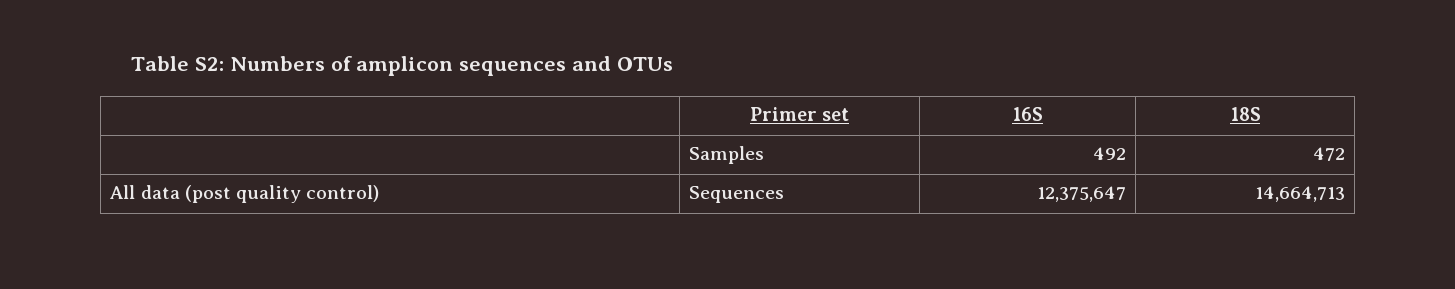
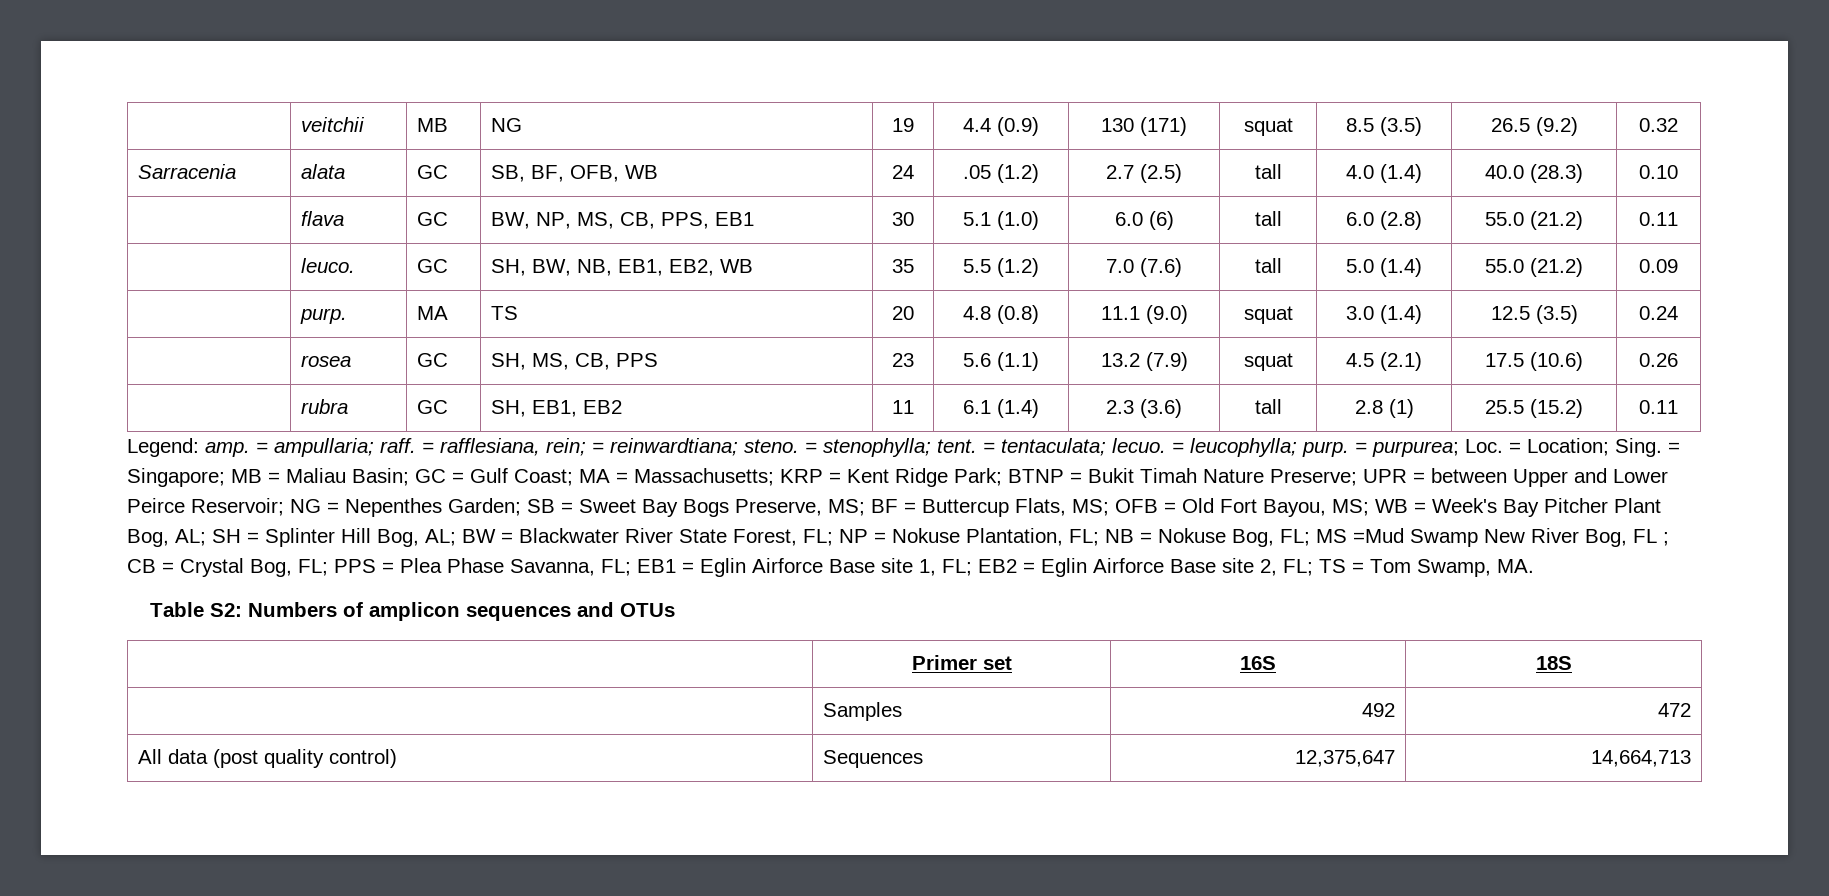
+ | veitchii | MB | NG | 19 | 4.4 (0.9) | 130 (171) | squat | 8.5 (3.5) | 26.5 (9.2) | 0.32
+ Sarracenia | alata | GC | SB, BF, OFB, WB | 24 | .05 (1.2) | 2.7 (2.5) | tall | 4.0 (1.4) | 40.0 (28.3) | 0.10
+ | flava | GC | BW, NP, MS, CB, PPS, EB1 | 30 | 5.1 (1.0) | 6.0 (6) | tall | 6.0 (2.8) | 55.0 (21.2) | 0.11
+ | leuco. | GC | SH, BW, NB, EB1, EB2, WB | 35 | 5.5 (1.2) | 7.0 (7.6) | tall | 5.0 (1.4) | 55.0 (21.2) | 0.09
+ | purp. | MA | TS | 20 | 4.8 (0.8) | 11.1 (9.0) | squat | 3.0 (1.4) | 12.5 (3.5) | 0.24
+ | rosea | GC | SH, MS, CB, PPS | 23 | 5.6 (1.1) | 13.2 (7.9) | squat | 4.5 (2.1) | 17.5 (10.6) | 0.26
+ | rubra | GC | SH, EB1, EB2 | 11 | 6.1 (1.4) | 2.3 (3.6) | tall | 2.8 (1) | 25.5 (15.2) | 0.11
+ Legend: amp. = ampullaria; raff. = rafflesiana, rein; = reinwardtiana; steno. = stenophylla; tent. = tentaculata; lecuo. = leucophylla; purp. = purpurea; Loc. = Location; Sing. = Singapore; MB = Maliau Basin; GC = Gulf Coast; MA = Massachusetts; KRP = Kent Ridge Park; BTNP = Bukit Timah Nature Preserve; UPR = between Upper and Lower Peirce Reservoir; NG = Nepenthes Garden; SB = Sweet Bay Bogs Preserve, MS; BF = Buttercup Flats, MS; OFB = Old Fort Bayou, MS; WB = Week's Bay Pitcher Plant Bog, AL; SH = Splinter Hill Bog, AL; BW = Blackwater River State Forest, FL; NP = Nokuse Plantation, FL; NB = Nokuse Bog, FL; MS =Mud Swamp New River Bog, FL ; CB = Crystal Bog, FL; PPS = Plea Phase Savanna, FL; EB1 = Eglin Airforce Base site 1, FL; EB2 = Eglin Airforce Base site 2, FL; TS = Tom Swamp, MA.

